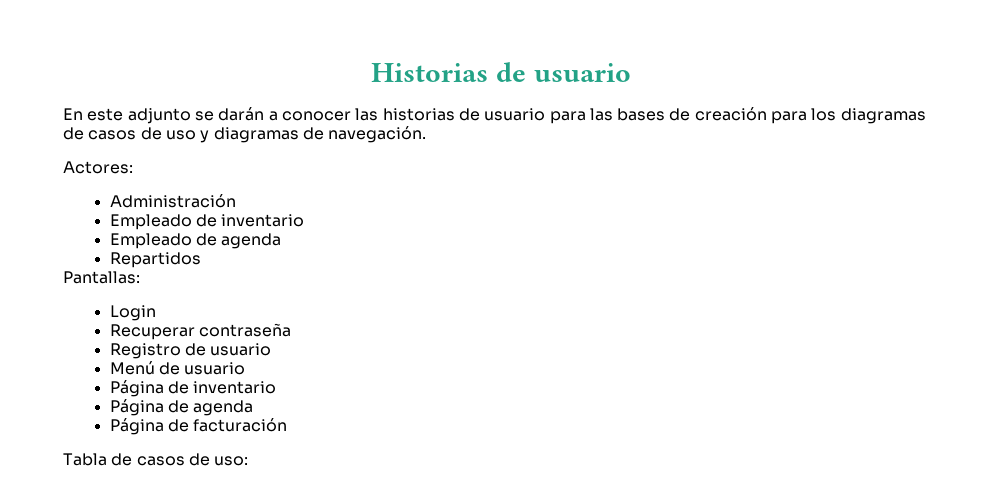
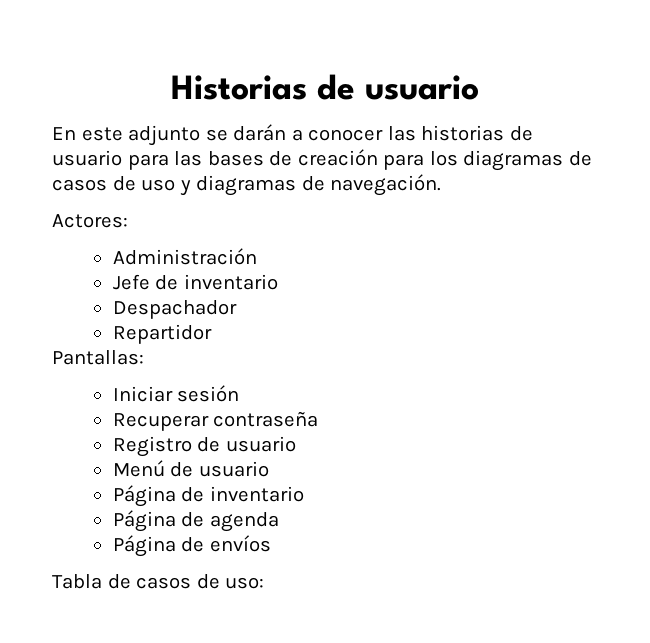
- Empleado de inventario
- Empleado de agenda
- Repartidos
+ Jefe de inventario
+ Despachador
+ Repartidor
- Login
+ Iniciar sesión
- Página de facturación
+ Página de envíos

